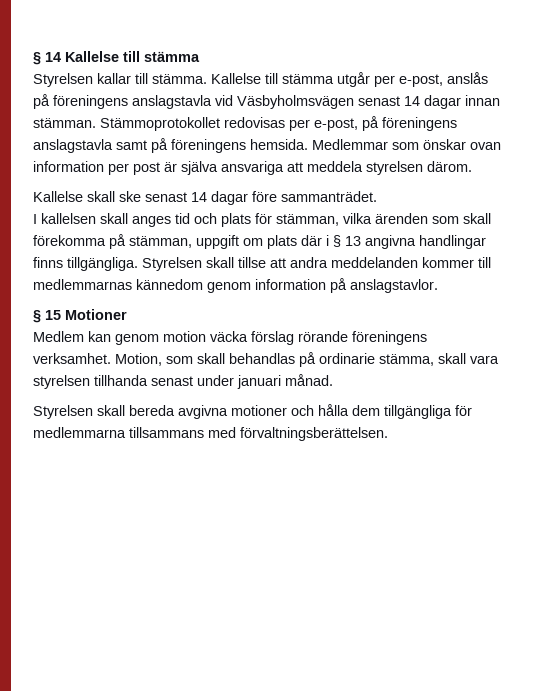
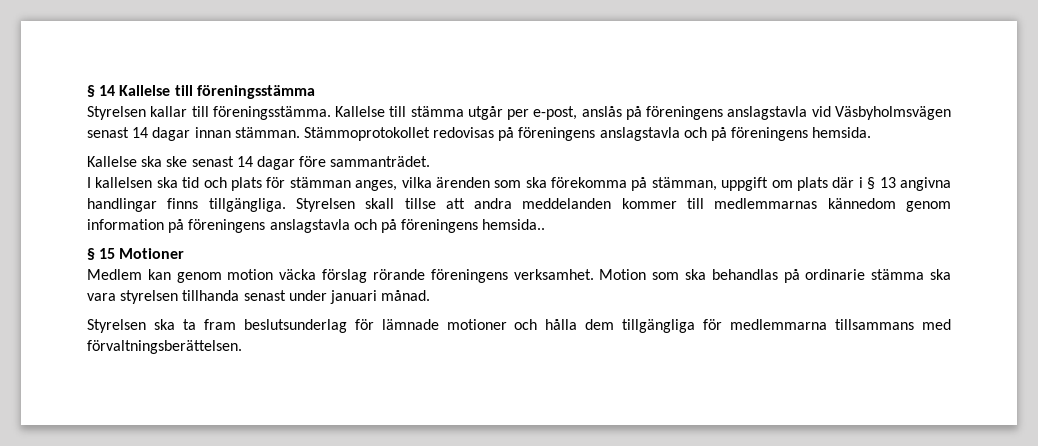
- § 14 Kallelse till stämma
+ § 14 Kallelse till föreningsstämma
- Styrelsen kallar till stämma.
+ Styrelsen kallar till föreningsstämma.
- Stämmoprotokollet redovisas per e-post, på föreningens anslagstavla samt på föreningens hemsida. Medlemmar som önskar ovan information per post är själva ansvariga att meddela styrelsen därom.
- Kallelse skall ske senast 14 dagar före sammanträdet.
+ Stämmoprotokollet redovisas på föreningens anslagstavla och på föreningens hemsida.
+ Kallelse ska ske senast 14 dagar före sammanträdet.
- I kallelsen skall anges tid och plats för stämman, vilka ärenden som skall förekomma på stämman, uppgift om plats där i § 13 angivna handlingar finns tillgängliga.
+ I kallelsen ska tid och plats för stämman anges, vilka ärenden som ska förekomma på stämman, uppgift om plats där i § 13 angivna handlingar finns tillgängliga.
- Styrelsen skall tillse att andra meddelanden kommer till medlemmarnas kännedom genom information på anslagstavlor.
+ Styrelsen skall tillse att andra meddelanden kommer till medlemmarnas kännedom genom information på föreningens anslagstavla och på föreningens hemsida..
- Motion, som skall behandlas på ordinarie stämma, skall vara styrelsen tillhanda senast under januari månad.
+ Motion som ska behandlas på ordinarie stämma ska vara styrelsen tillhanda senast under januari månad.
- Styrelsen skall bereda avgivna motioner och hålla dem tillgängliga för medlemmarna tillsammans med förvaltningsberättelsen.
+ Styrelsen ska ta fram beslutsunderlag för lämnade motioner och hålla dem tillgängliga för medlemmarna tillsammans med förvaltningsberättelsen.

